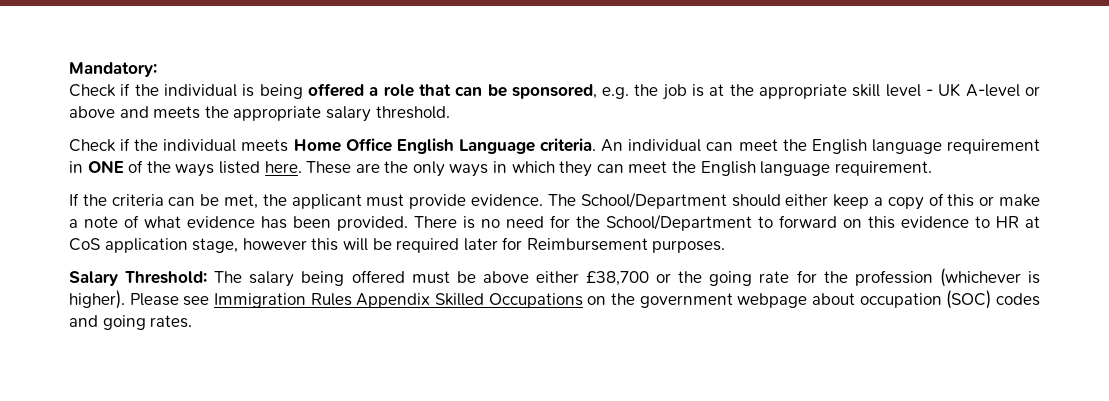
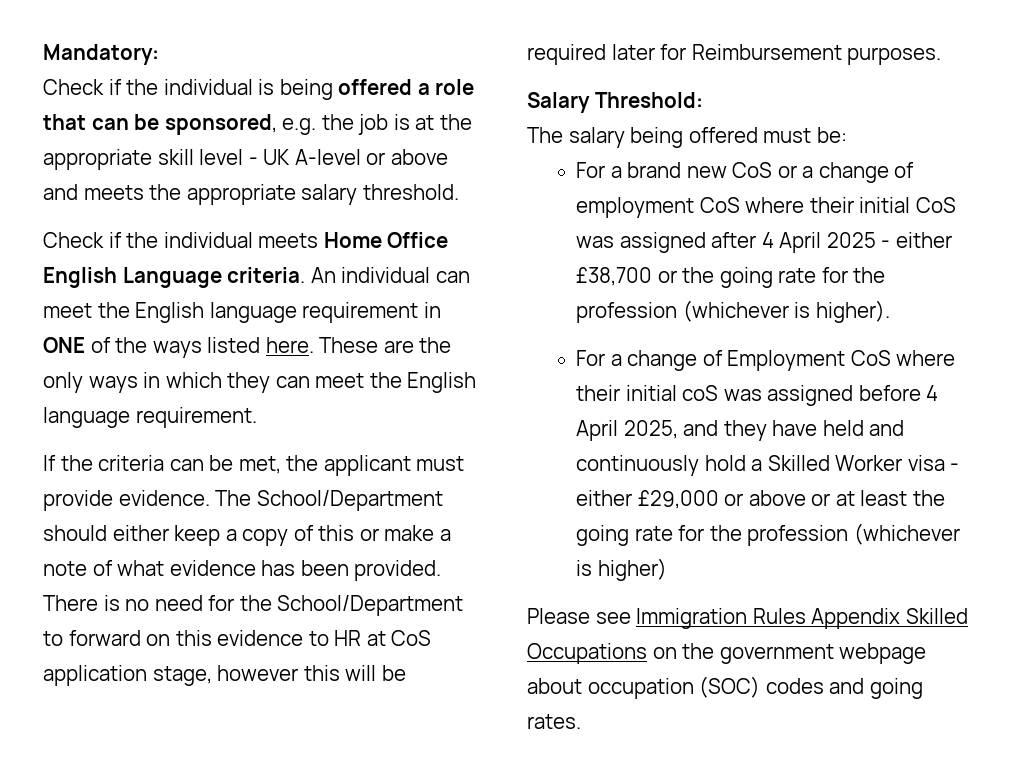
- Salary Threshold: The salary being offered must be above either £38,700 or the going rate for the profession (whichever is higher). Please see Immigration Rules Appendix Skilled Occupations on the government webpage about occupation (SOC) codes and going rates.
+ Salary Threshold:
+ The salary being offered must be:
+ For a brand new CoS or a change of employment CoS where their initial CoS was assigned after 4 April 2025 - either £38,700 or the going rate for the profession (whichever is higher).
+ For a change of Employment CoS where their initial coS was assigned before 4 April 2025, and they have held and continuously hold a Skilled Worker visa - either £29,000 or above or at least the going rate for the profession (whichever is higher)
+ Please see Immigration Rules Appendix Skilled Occupations on the government webpage about occupation (SOC) codes and going rates.

